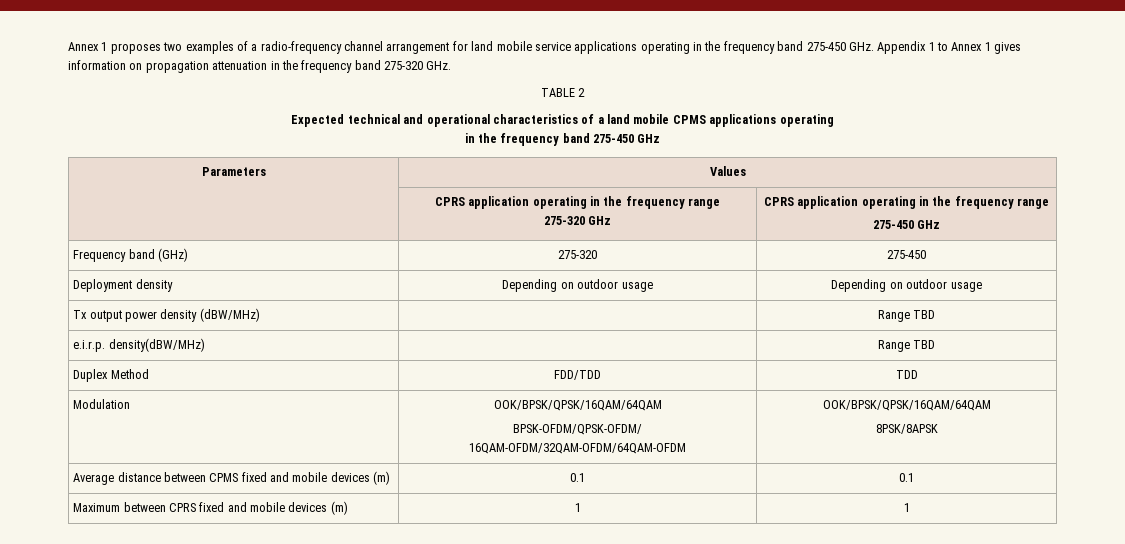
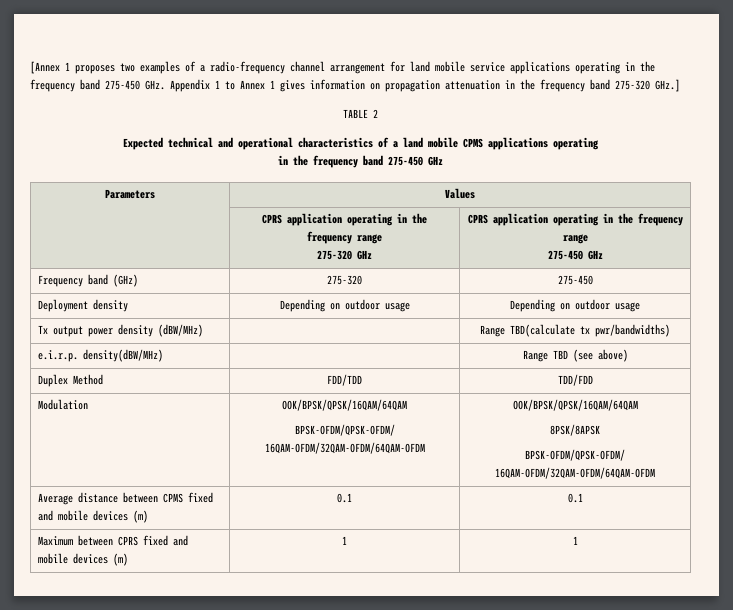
- Annex 1 proposes two examples of a radio-frequency channel arrangement for land mobile service applications operating in the frequency band 275-450 GHz. Appendix 1 to Annex 1 gives information on propagation attenuation in the frequency band 275-320 GHz.
+ [Annex 1 proposes two examples of a radio-frequency channel arrangement for land mobile service applications operating in the frequency band 275-450 GHz. Appendix 1 to Annex 1 gives information on propagation attenuation in the frequency band 275-320 GHz.]
- Tx output power density (dBW/MHz) | | Range TBD
+ Tx output power density (dBW/MHz) | | Range TBD(calculate tx pwr/bandwidths)
- e.i.r.p. density(dBW/MHz) | | Range TBD
+ e.i.r.p. density(dBW/MHz) | | Range TBD (see above)
- Duplex Method | FDD/TDD | TDD
+ Duplex Method | FDD/TDD | TDD/FDD
  Modulation | OOK/BPSK/QPSK/16QAM/64QAM
  BPSK-OFDM/QPSK-OFDM/ 16QAM-OFDM/32QAM-OFDM/64QAM-OFDM | OOK/BPSK/QPSK/16QAM/64QAM
  8PSK/8APSK
+ BPSK-OFDM/QPSK-OFDM/ 16QAM-OFDM/32QAM-OFDM/64QAM-OFDM

